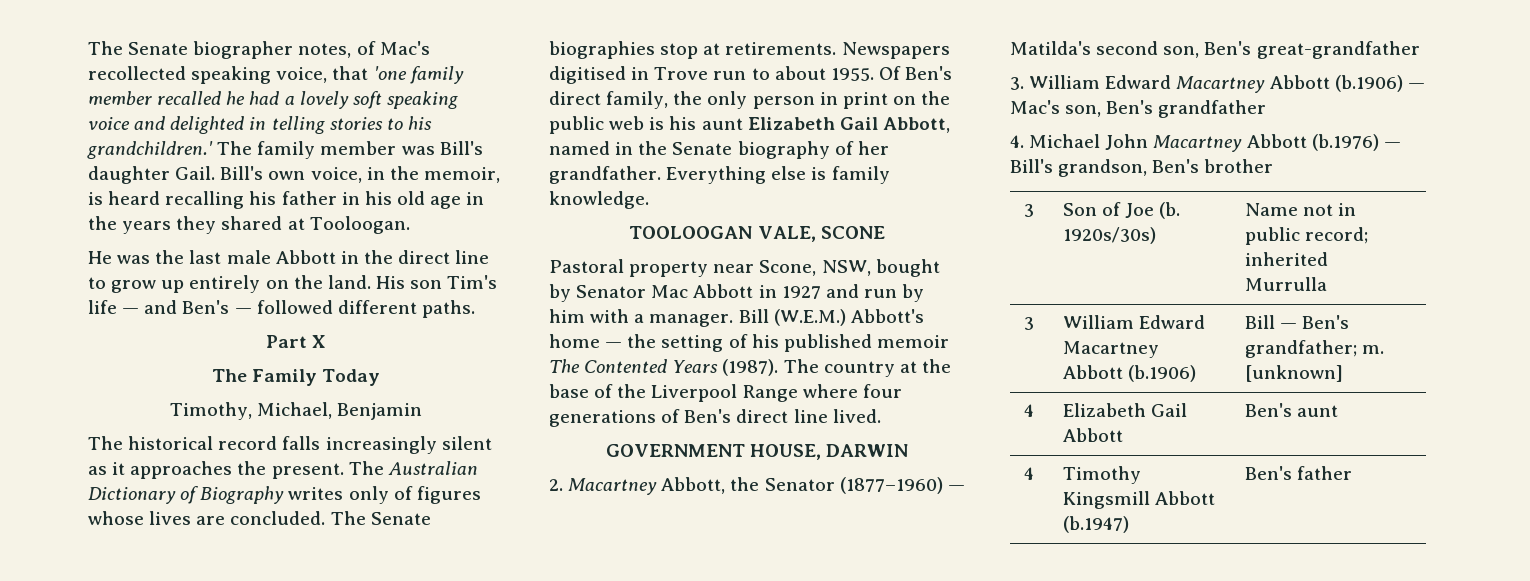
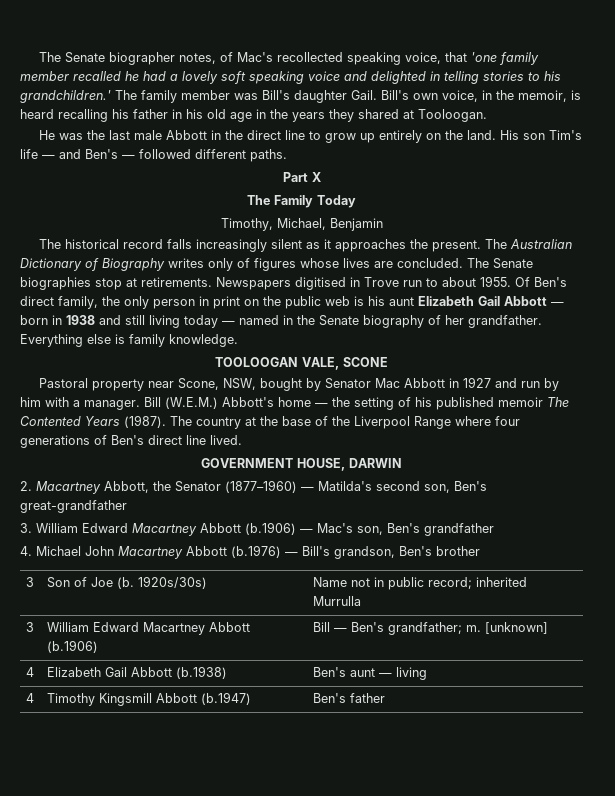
- Of Ben's direct family, the only person in print on the public web is his aunt Elizabeth Gail Abbott, named in the Senate biography of her grandfather.
+ Of Ben's direct family, the only person in print on the public web is his aunt Elizabeth Gail Abbott — born in 1938 and still living today — named in the Senate biography of her grandfather.
- 4 | Elizabeth Gail Abbott | Ben's aunt
+ 4 | Elizabeth Gail Abbott (b.1938) | Ben's aunt — living

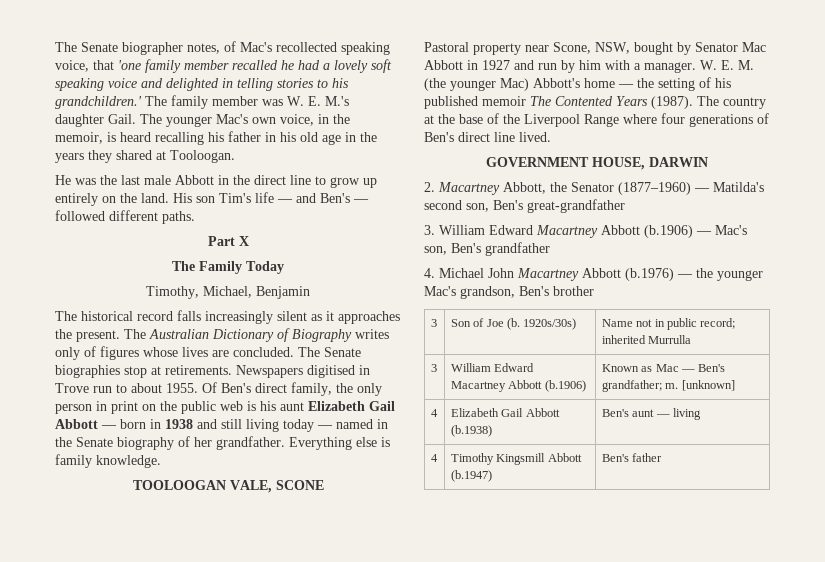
- The family member was Bill's daughter Gail. Bill's own voice, in the memoir, is heard recalling his father in his old age in the years they shared at Tooloogan.
+ The family member was W. E. M.'s daughter Gail. The younger Mac's own voice, in the memoir, is heard recalling his father in his old age in the years they shared at Tooloogan.
- Bill (W.E.M.) Abbott's home — the setting of his published memoir The Contented Years (1987).
+ W. E. M. (the younger Mac) Abbott's home — the setting of his published memoir The Contented Years (1987).
- 4. Michael John Macartney Abbott (b.1976) — Bill's grandson, Ben's brother
+ 4. Michael John Macartney Abbott (b.1976) — the younger Mac's grandson, Ben's brother
- 3 | William Edward Macartney Abbott (b.1906) | Bill — Ben's grandfather; m. [unknown]
+ 3 | William Edward Macartney Abbott (b.1906) | Known as Mac — Ben's grandfather; m. [unknown]

